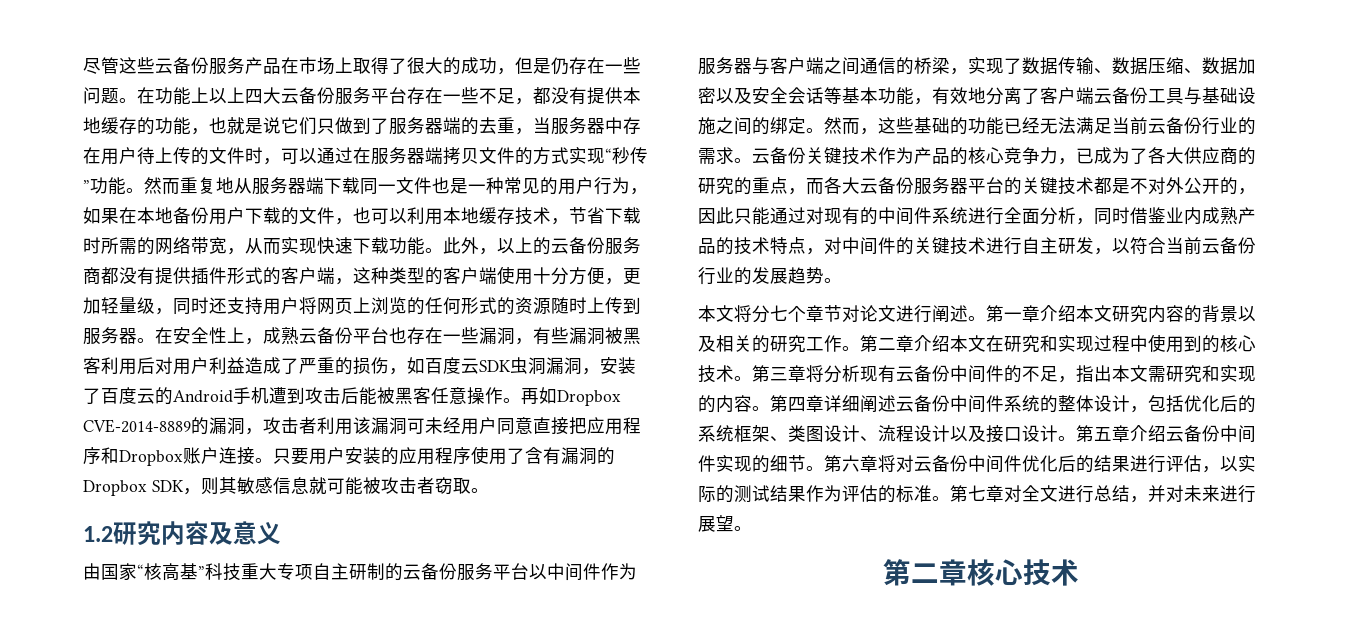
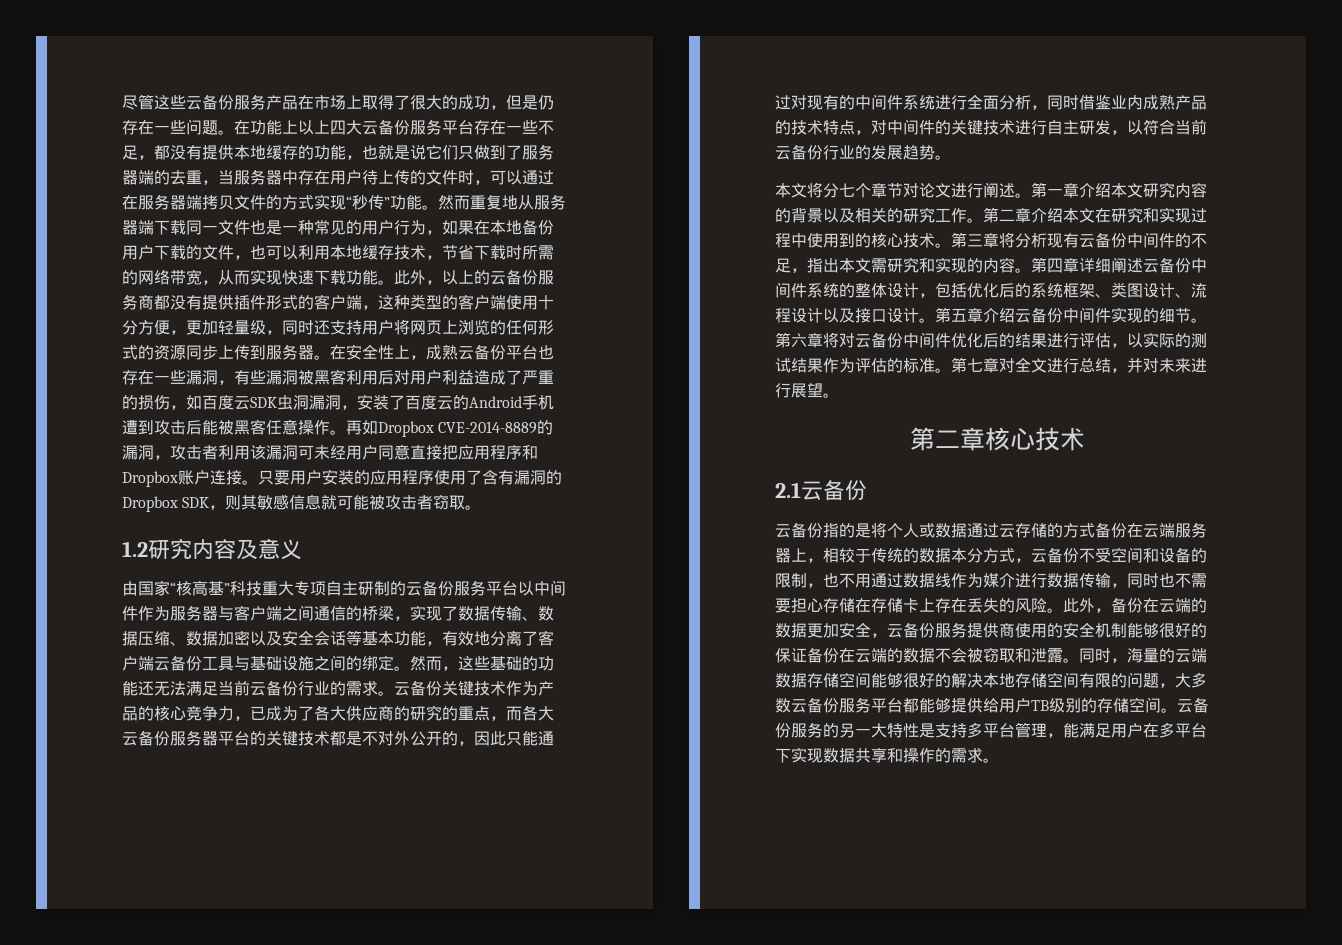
- 此外，以上的云备份服务商都没有提供插件形式的客户端，这种类型的客户端使用十分方便，更加轻量级，同时还支持用户将网页上浏览的任何形式的资源随时上传到服务器。
+ 此外，以上的云备份服务商都没有提供插件形式的客户端，这种类型的客户端使用十分方便，更加轻量级，同时还支持用户将网页上浏览的任何形式的资源同步上传到服务器。
- 然而，这些基础的功能已经无法满足当前云备份行业的需求。
+ 然而，这些基础的功能还无法满足当前云备份行业的需求。
+ 2.1云备份
+ 云备份指的是将个人或数据通过云存储的方式备份在云端服务器上，相较于传统的数据本分方式，云备份不受空间和设备的限制，也不用通过数据线作为媒介进行数据传输，同时也不需要担心存储在存储卡上存在丢失的风险。此外，备份在云端的数据更加安全，云备份服务提供商使用的安全机制能够很好的保证备份在云端的数据不会被窃取和泄露。同时，海量的云端数据存储空间能够很好的解决本地存储空间有限的问题，大多数云备份服务平台都能够提供给用户TB级别的存储空间。云备份服务的另一大特性是支持多平台管理，能满足用户在多平台下实现数据共享和操作的需求。

